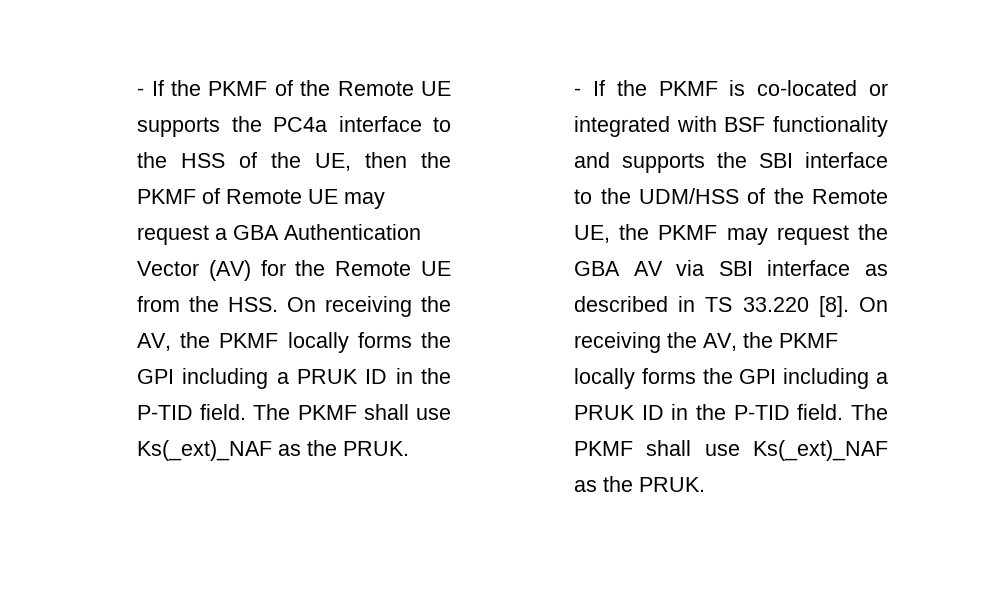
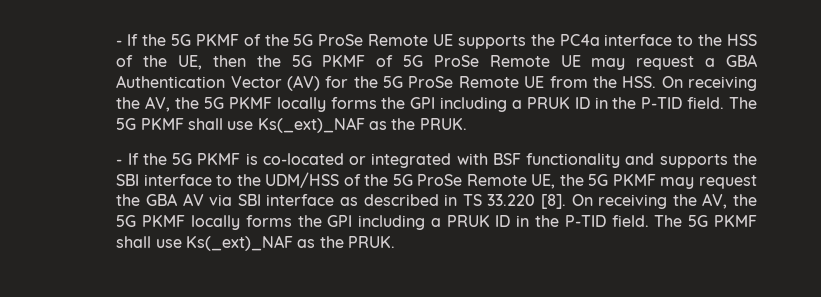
- - If the PKMF of the Remote UE supports the PC4a interface to the HSS of the UE, then the PKMF of Remote UE may request a GBA Authentication Vector (AV) for the Remote UE from the HSS. On receiving the AV, the PKMF locally forms the GPI including a PRUK ID in the P-TID field. The PKMF shall use Ks(_ext)_NAF as the PRUK.
+ - If the 5G PKMF of the 5G ProSe Remote UE supports the PC4a interface to the HSS of the UE, then the 5G PKMF of 5G ProSe Remote UE may request a GBA Authentication Vector (AV) for the 5G ProSe Remote UE from the HSS. On receiving the AV, the 5G PKMF locally forms the GPI including a PRUK ID in the P-TID field. The 5G PKMF shall use Ks(_ext)_NAF as the PRUK.
- - If the PKMF is co-located or integrated with BSF functionality and supports the SBI interface to the UDM/HSS of the Remote UE, the PKMF may request the GBA AV via SBI interface as described in TS 33.220 [8]. On receiving the AV, the PKMF locally forms the GPI including a PRUK ID in the P-TID field. The PKMF shall use Ks(_ext)_NAF as the PRUK.
+ - If the 5G PKMF is co-located or integrated with BSF functionality and supports the SBI interface to the UDM/HSS of the 5G ProSe Remote UE, the 5G PKMF may request the GBA AV via SBI interface as described in TS 33.220 [8]. On receiving the AV, the 5G PKMF locally forms the GPI including a PRUK ID in the P-TID field. The 5G PKMF shall use Ks(_ext)_NAF as the PRUK.

